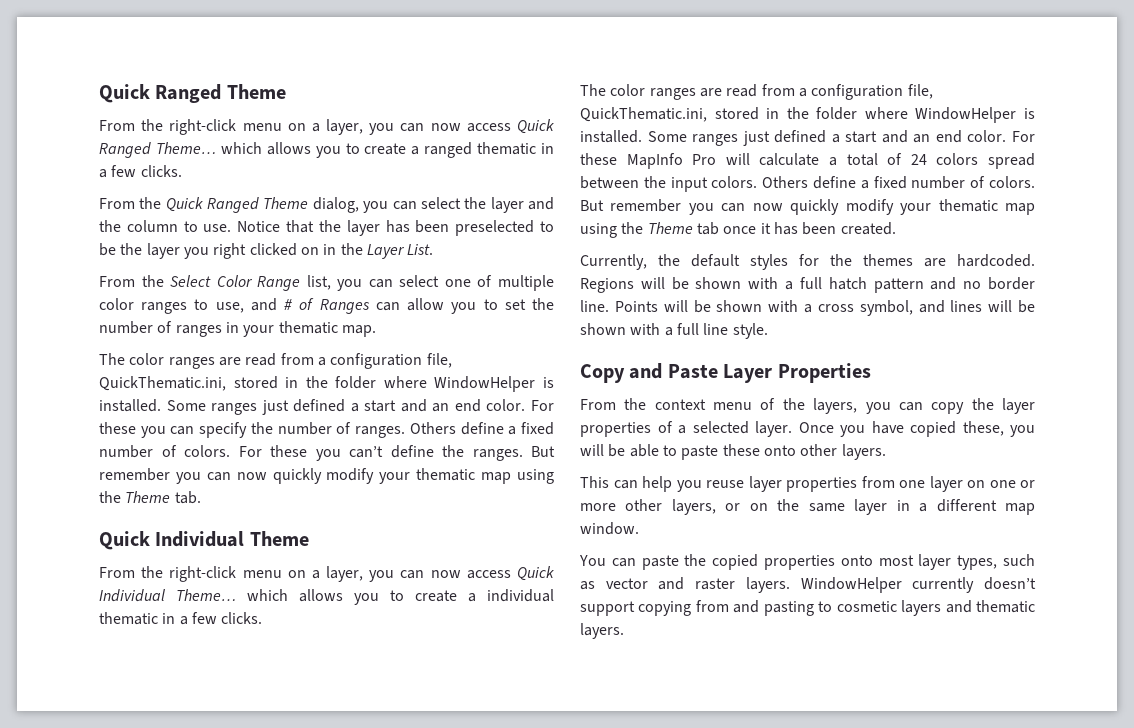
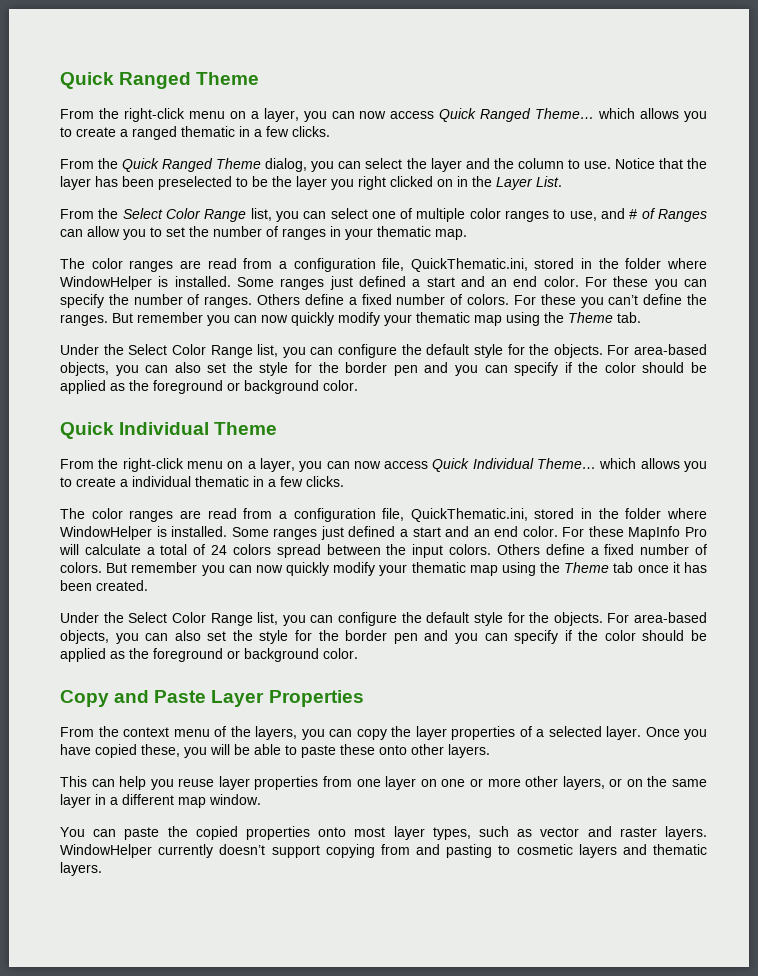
  But remember you can now quickly modify your thematic map using the Theme tab.
+ Under the Select Color Range list, you can configure the default style for the objects. For area-based objects, you can also set the style for the border pen and you can specify if the color should be applied as the foreground or background color.
  But remember you can now quickly modify your thematic map using the Theme tab once it has been created.
- Currently, the default styles for the themes are hardcoded. Regions will be shown with a full hatch pattern and no border line. Points will be shown with a cross symbol, and lines will be shown with a full line style.
+ Under the Select Color Range list, you can configure the default style for the objects. For area-based objects, you can also set the style for the border pen and you can specify if the color should be applied as the foreground or background color.

